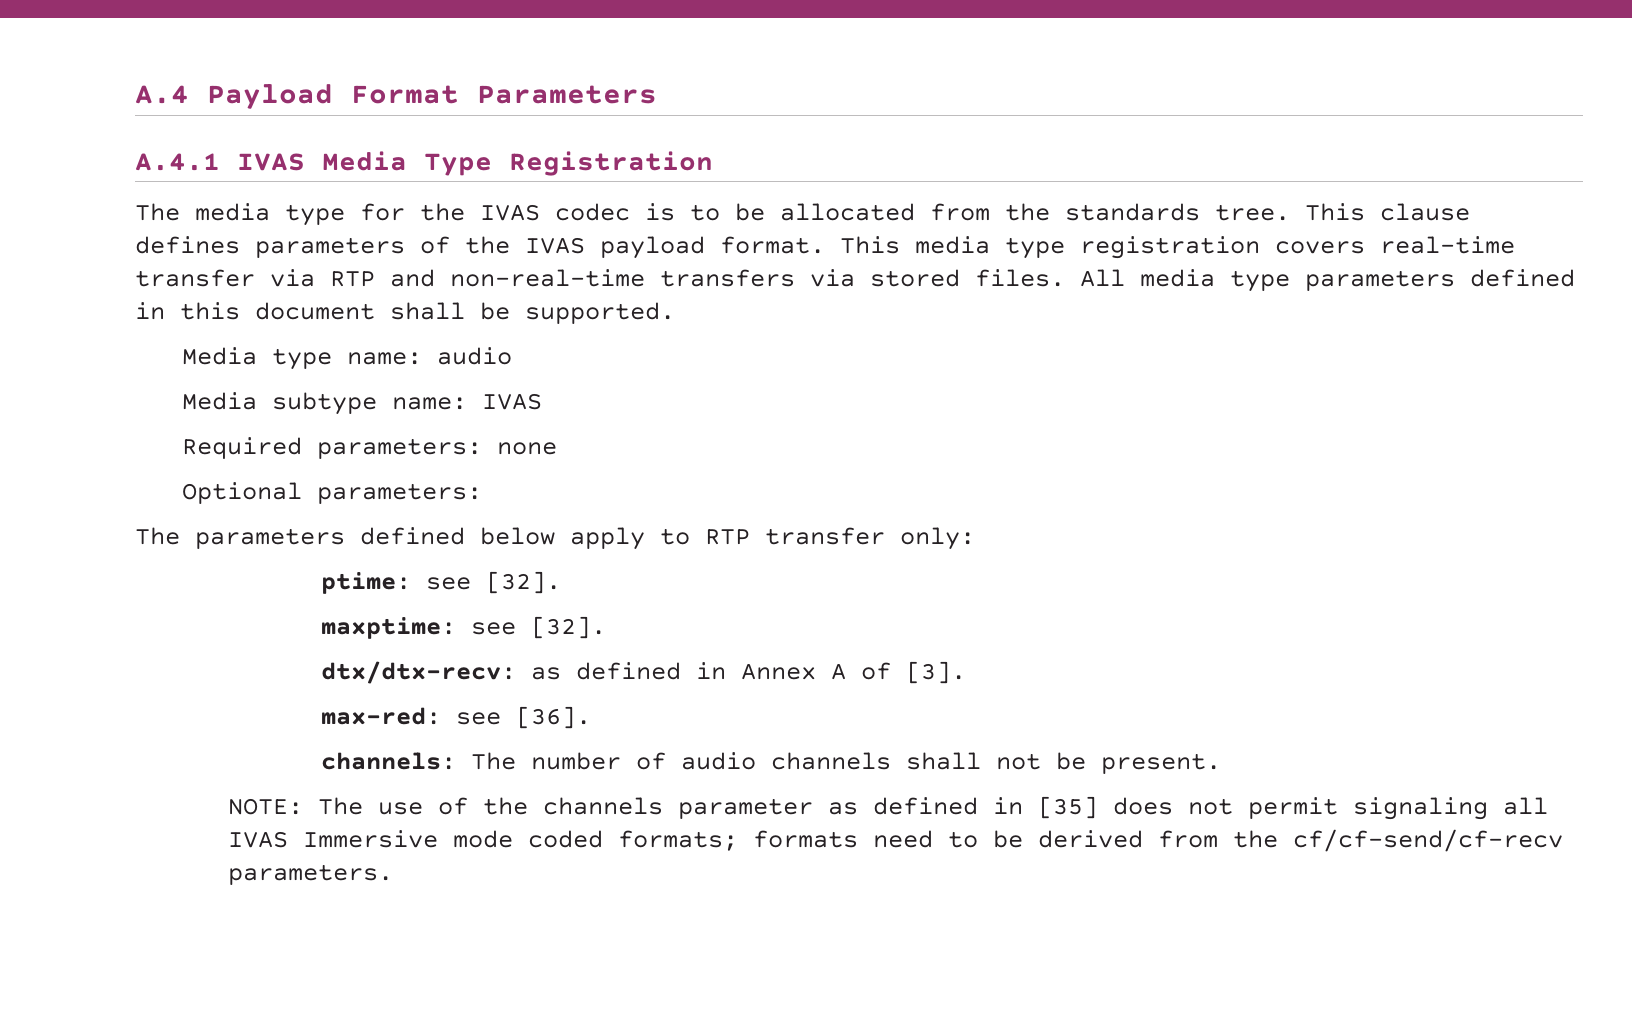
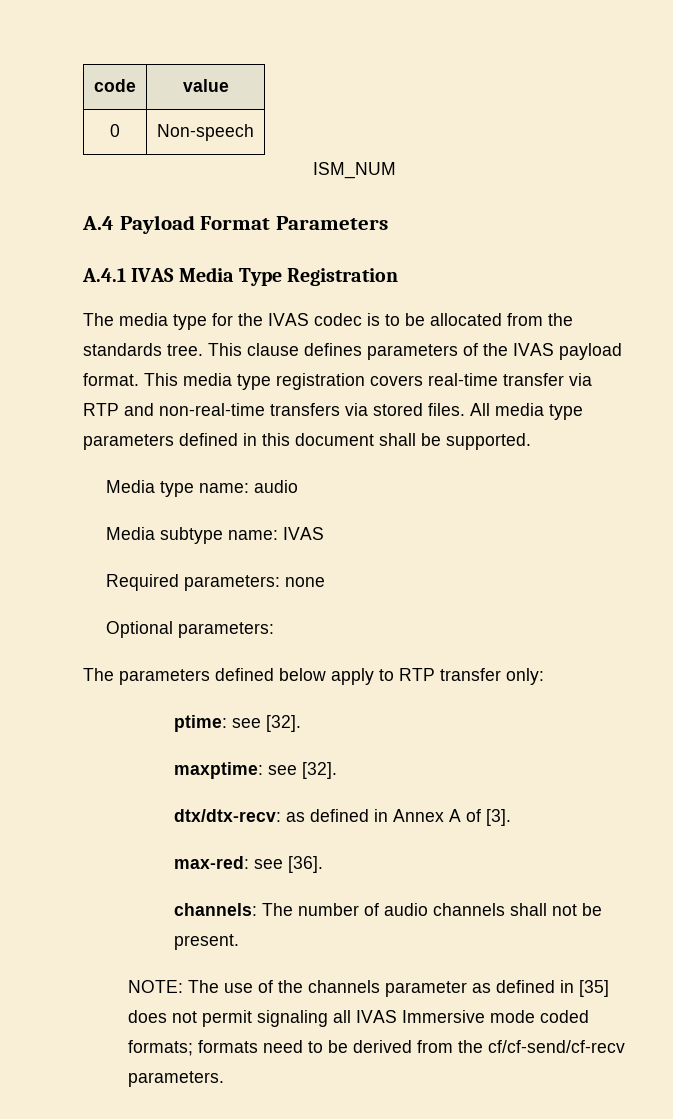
+ code | value
+ 0 | Non-speech
+ ISM_NUM

